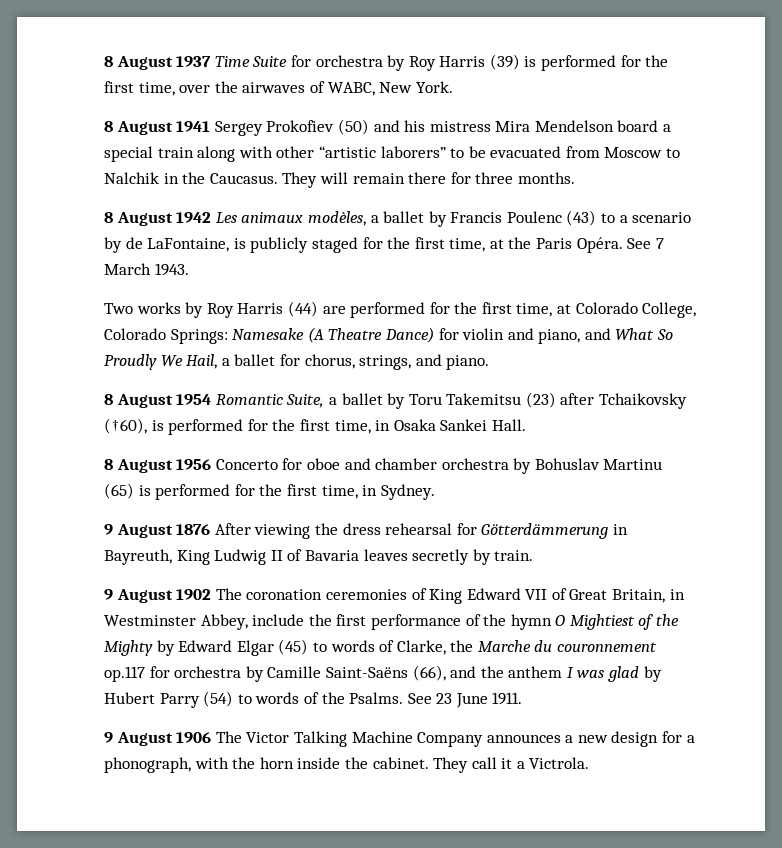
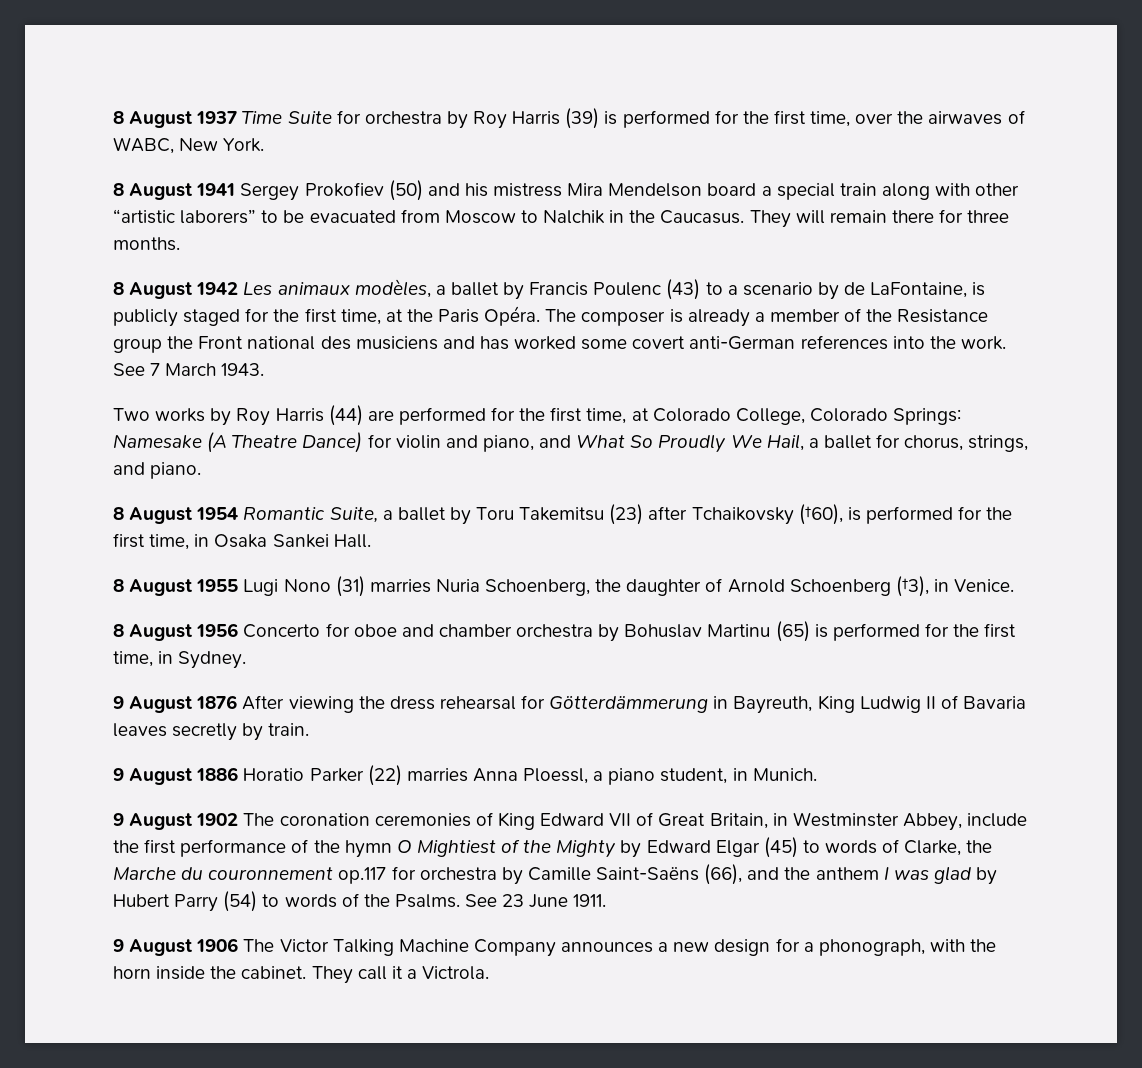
+ The composer is already a member of the Resistance group the Front national des musiciens and has worked some covert anti-German references into the work.
+ 8 August 1955 Lugi Nono (31) marries Nuria Schoenberg, the daughter of Arnold Schoenberg (†3), in Venice.
+ 9 August 1886 Horatio Parker (22) marries Anna Ploessl, a piano student, in Munich.

